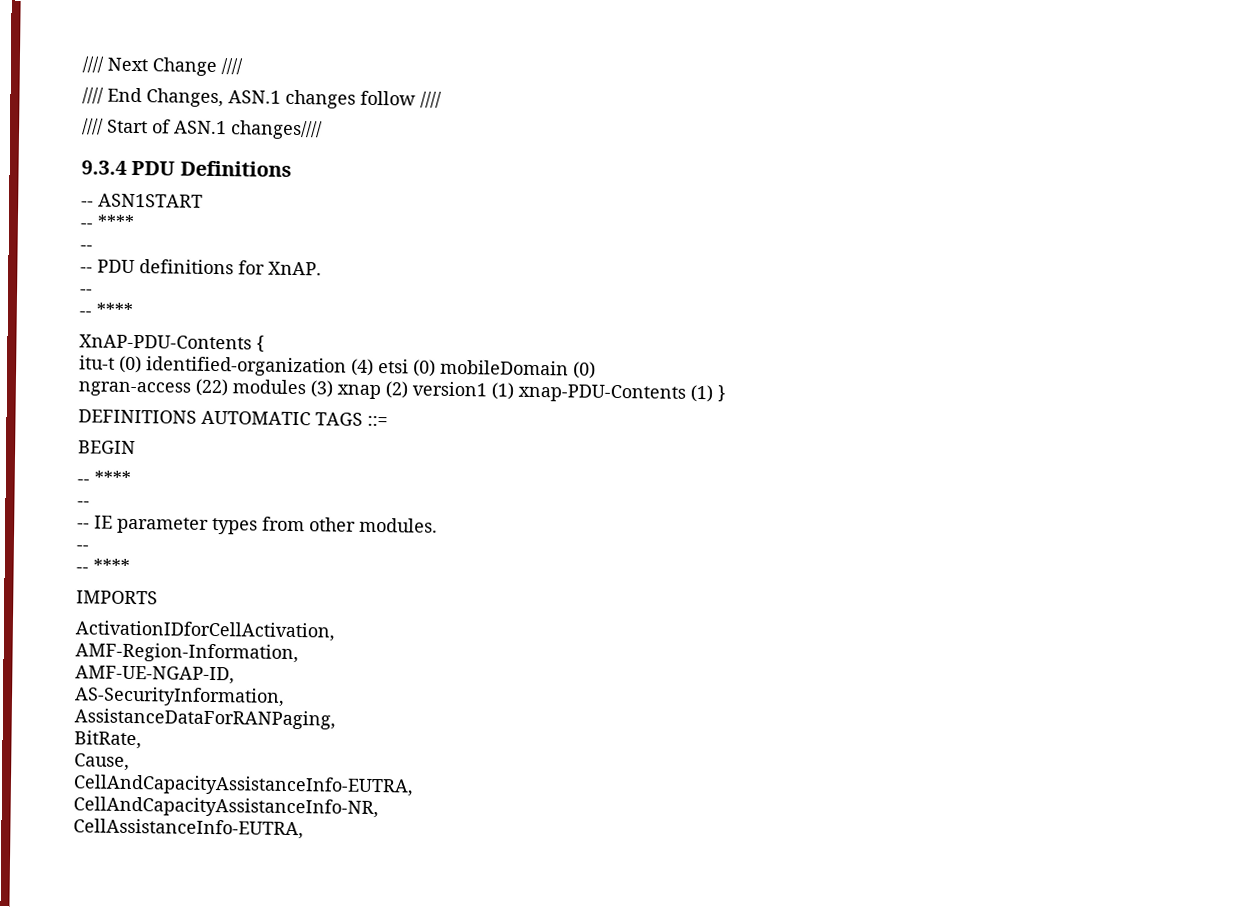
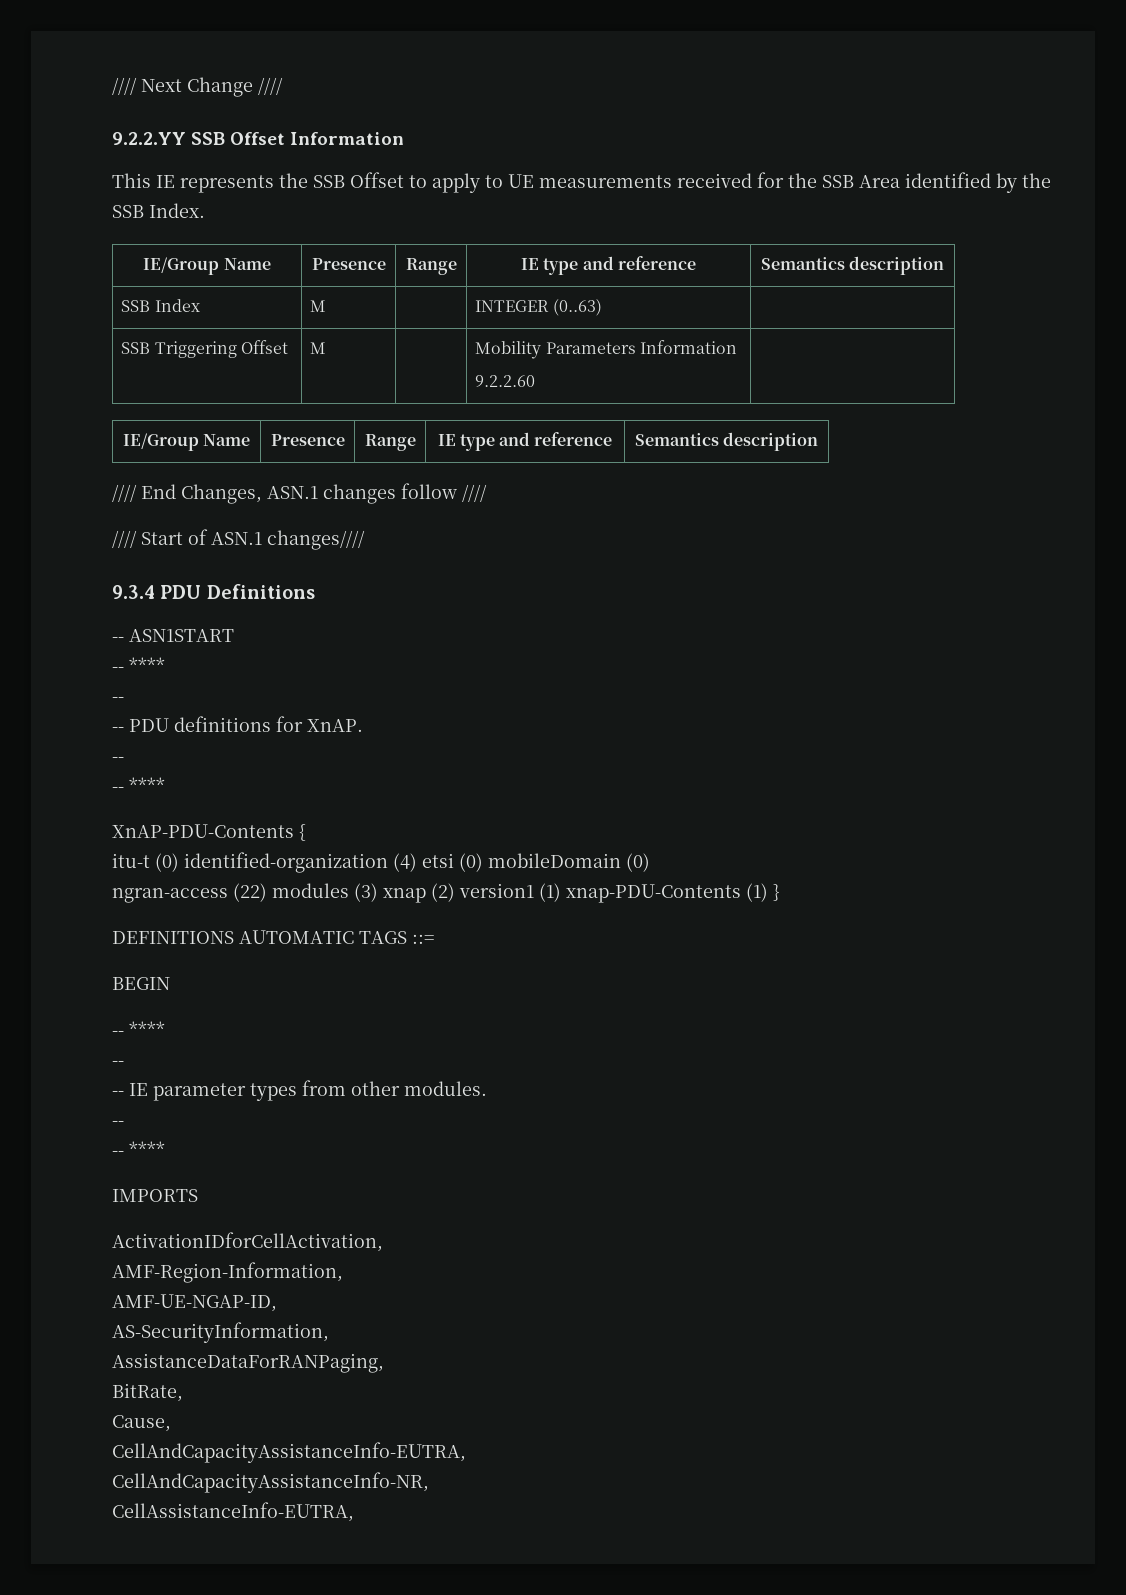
+ 9.2.2.YY SSB Offset Information
+ This IE represents the SSB Offset to apply to UE measurements received for the SSB Area identified by the SSB Index.
+ IE/Group Name | Presence | Range | IE type and reference | Semantics description
+ SSB Index | M | | INTEGER (0..63) |
+ SSB Triggering Offset | M | | Mobility Parameters Information
+ 9.2.2.60 |
+ IE/Group Name | Presence | Range | IE type and reference | Semantics description

